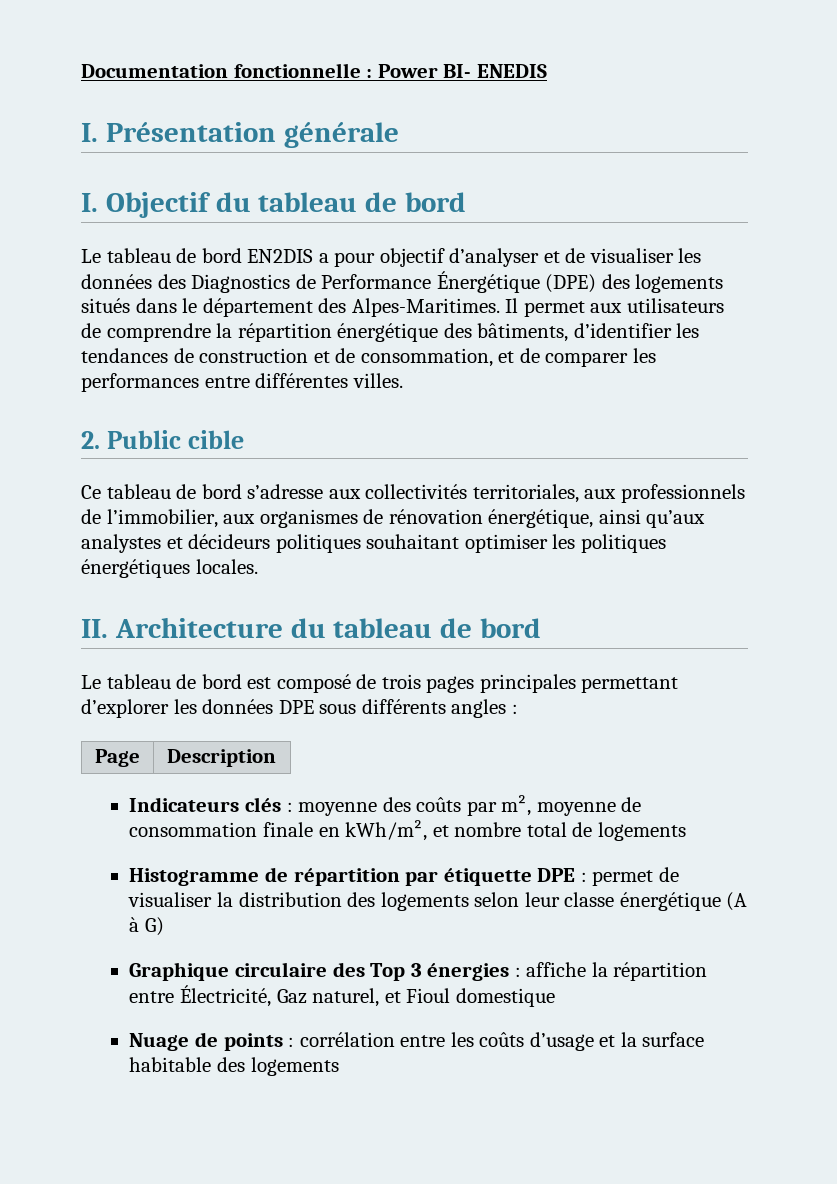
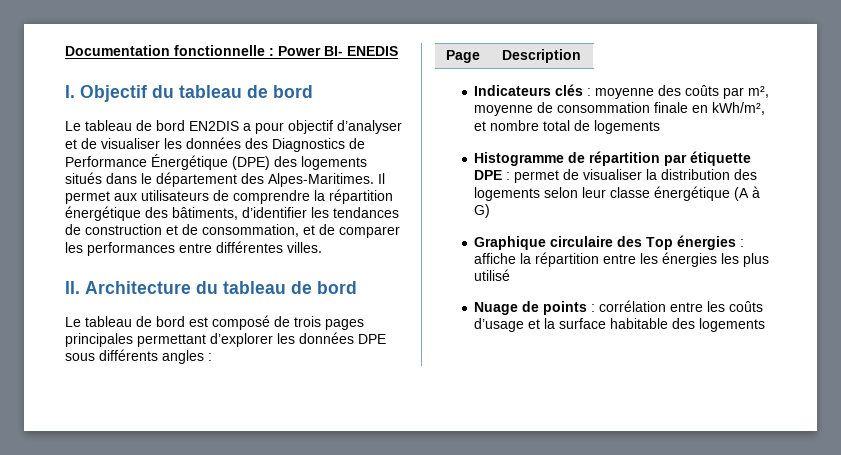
- I. Présentation générale
- 2. Public cible
- Ce tableau de bord s’adresse aux collectivités territoriales, aux professionnels de l’immobilier, aux organismes de rénovation énergétique, ainsi qu’aux analystes et décideurs politiques souhaitant optimiser les politiques énergétiques locales.
- Graphique circulaire des Top 3 énergies : affiche la répartition entre Électricité, Gaz naturel, et Fioul domestique
+ Graphique circulaire des Top énergies : affiche la répartition entre les énergies les plus utilisé

